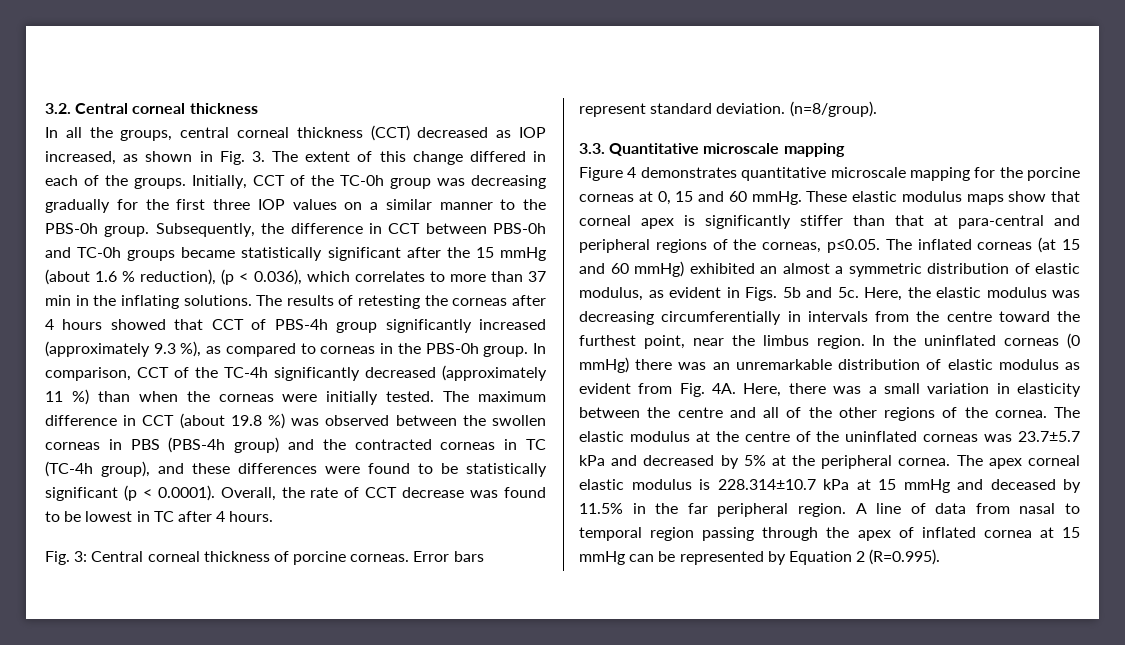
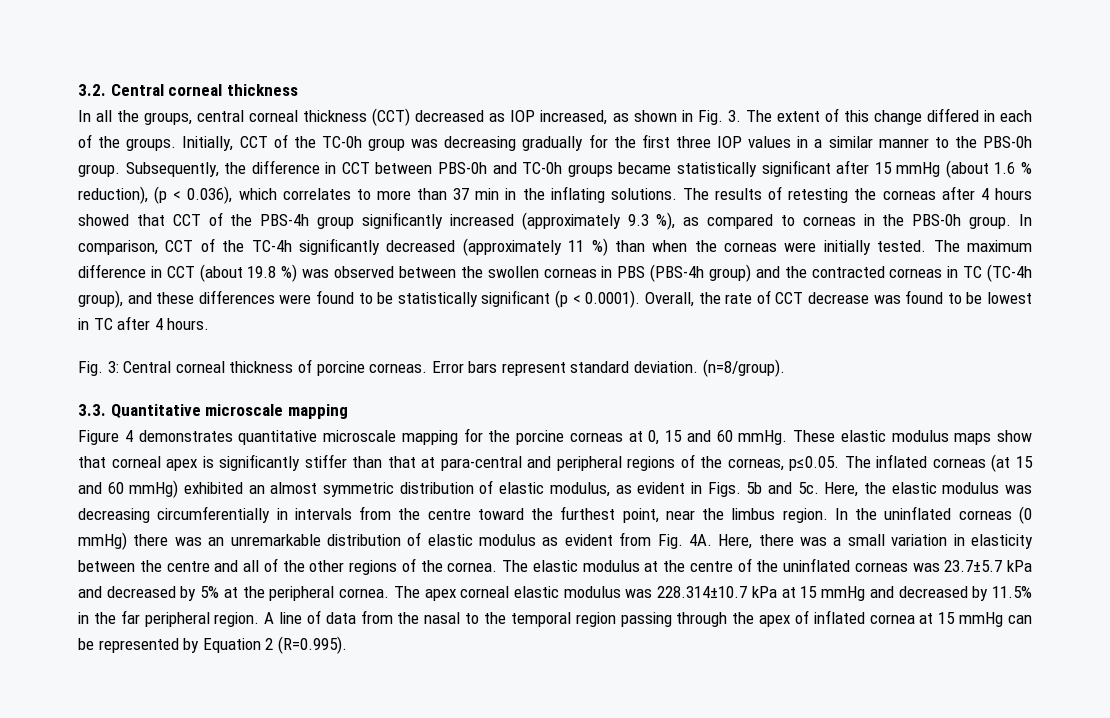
- Initially, CCT of the TC-0h group was decreasing gradually for the first three IOP values on a similar manner to the PBS-0h group.
+ Initially, CCT of the TC-0h group was decreasing gradually for the first three IOP values in a similar manner to the PBS-0h group.
- Subsequently, the difference in CCT between PBS-0h and TC-0h groups became statistically significant after the 15 mmHg (about 1.6 % reduction), (p < 0.036), which correlates to more than 37 min in the inflating solutions.
+ Subsequently, the difference in CCT between PBS-0h and TC-0h groups became statistically significant after 15 mmHg (about 1.6 % reduction), (p < 0.036), which correlates to more than 37 min in the inflating solutions.
- The results of retesting the corneas after 4 hours showed that CCT of PBS-4h group significantly increased (approximately 9.3 %), as compared to corneas in the PBS-0h group.
+ The results of retesting the corneas after 4 hours showed that CCT of the PBS-4h group significantly increased (approximately 9.3 %), as compared to corneas in the PBS-0h group.
- These elastic modulus maps show that corneal apex is significantly stiffer than that at para-central and peripheral regions of the corneas, p≤0.05. The inflated corneas (at 15 and 60 mmHg) exhibited an almost a symmetric distribution of elastic modulus, as evident in Figs. 5b and 5c.
+ These elastic modulus maps show that corneal apex is significantly stiffer than that at para-central and peripheral regions of the corneas, p≤0.05. The inflated corneas (at 15 and 60 mmHg) exhibited an almost symmetric distribution of elastic modulus, as evident in Figs. 5b and 5c.
- The apex corneal elastic modulus is 228.314±10.7 kPa at 15 mmHg and deceased by 11.5% in the far peripheral region.
+ The apex corneal elastic modulus was 228.314±10.7 kPa at 15 mmHg and decreased by 11.5% in the far peripheral region.
- A line of data from nasal to temporal region passing through the apex of inflated cornea at 15 mmHg can be represented by Equation 2 (R=0.995).
+ A line of data from the nasal to the temporal region passing through the apex of inflated cornea at 15 mmHg can be represented by Equation 2 (R=0.995).

